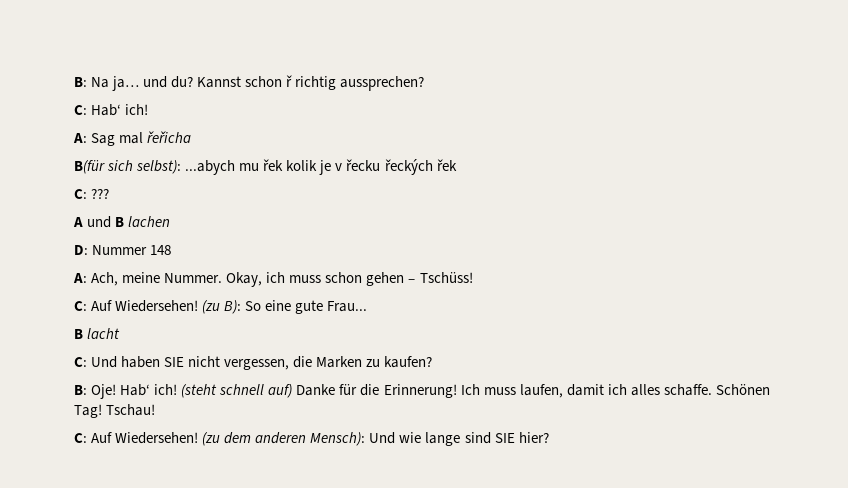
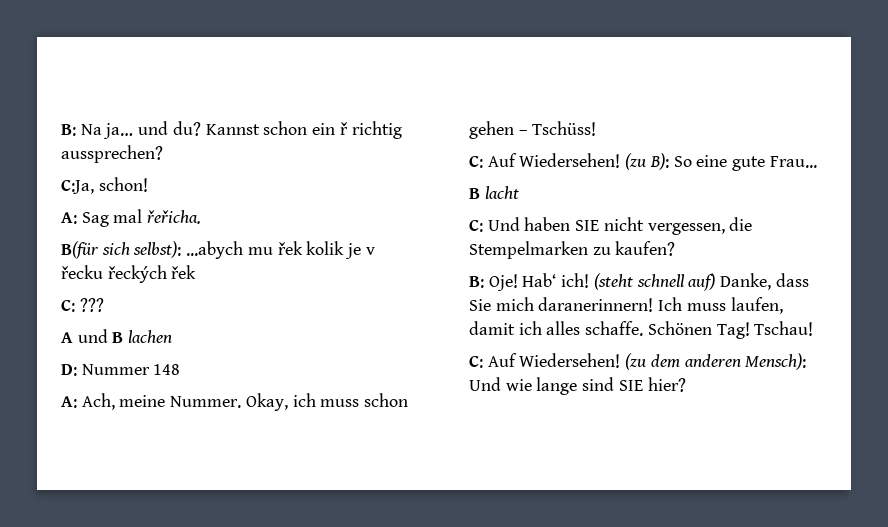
- Kannst schon ř richtig aussprechen?
+ Kannst schon ein ř richtig aussprechen?
- C: Hab‘ ich!
+ C:Ja, schon!
- A: Sag mal řeřicha
+ A: Sag mal řeřicha.
- C: Und haben SIE nicht vergessen, die Marken zu kaufen?
+ C: Und haben SIE nicht vergessen, die Stempelmarken zu kaufen?
- (steht schnell auf) Danke für die Erinnerung!
+ (steht schnell auf) Danke, dass Sie mich daranerinnern!

